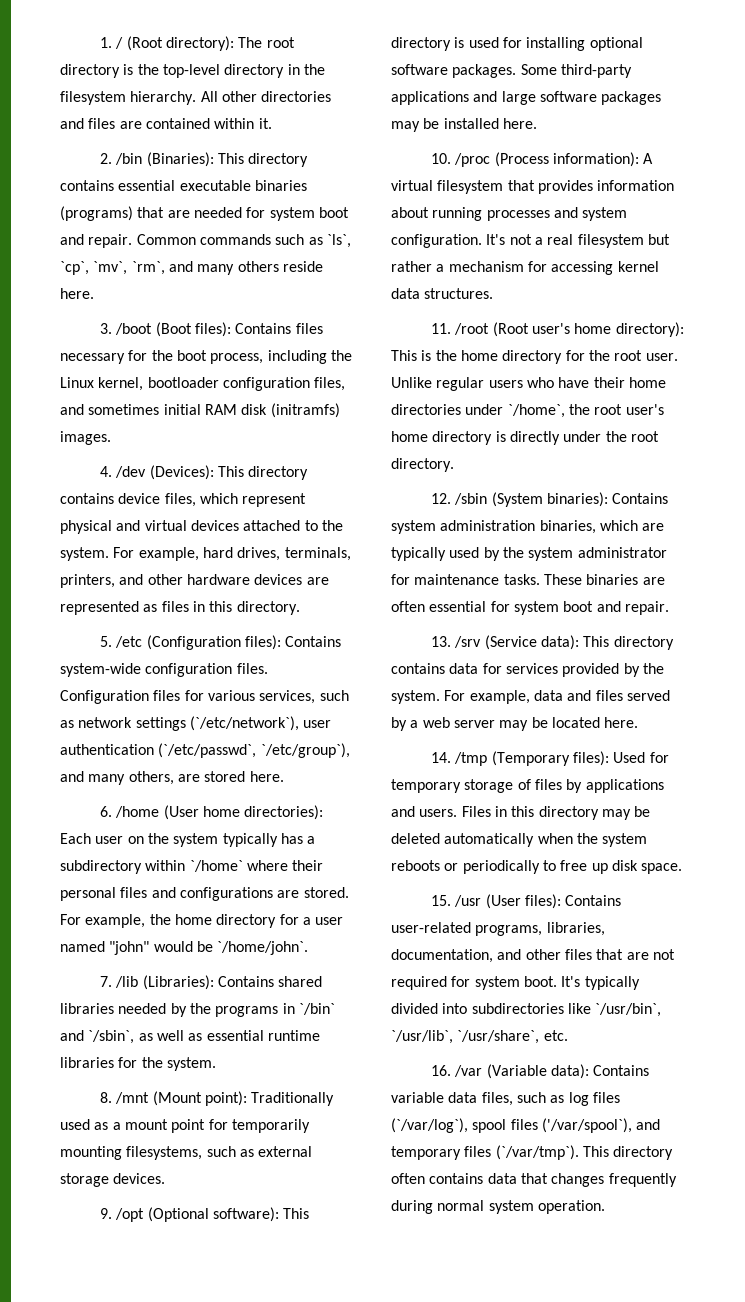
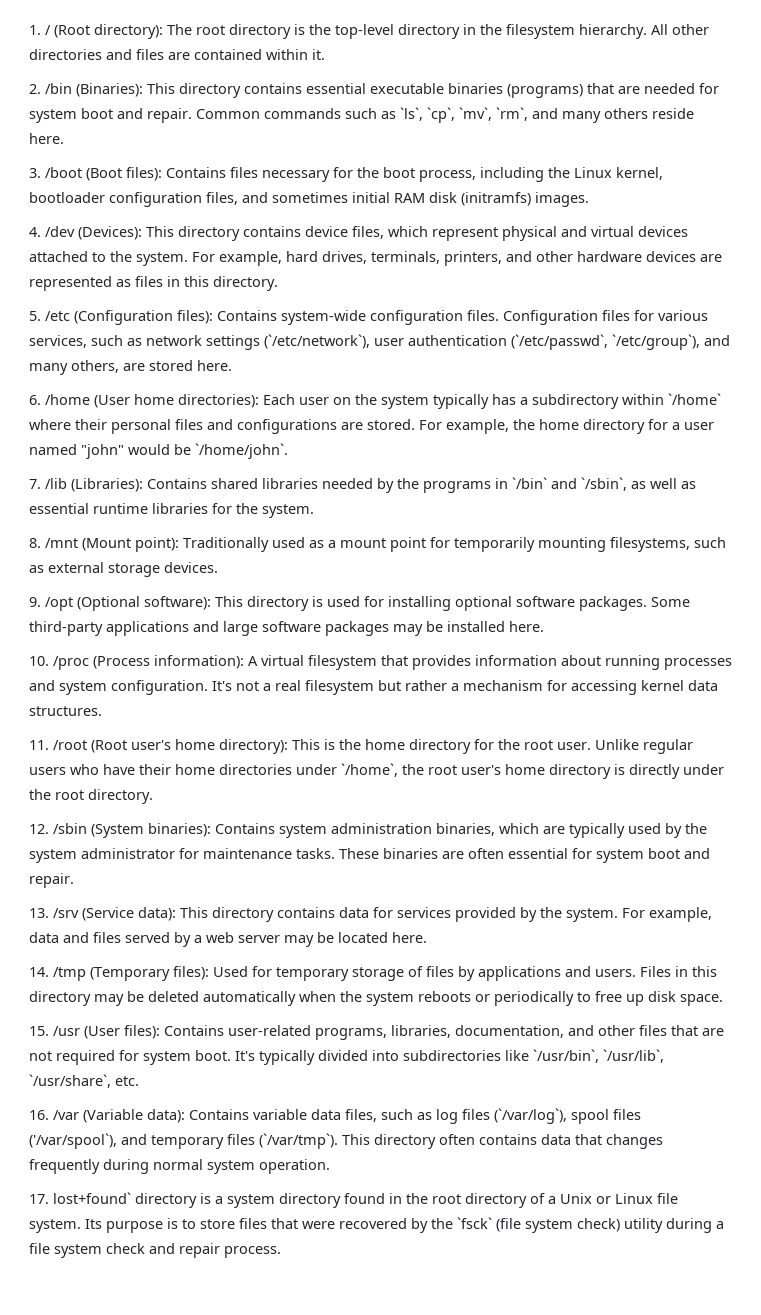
+ 17. lost+found` directory is a system directory found in the root directory of a Unix or Linux file system. Its purpose is to store files that were recovered by the `fsck` (file system check) utility during a file system check and repair process.

